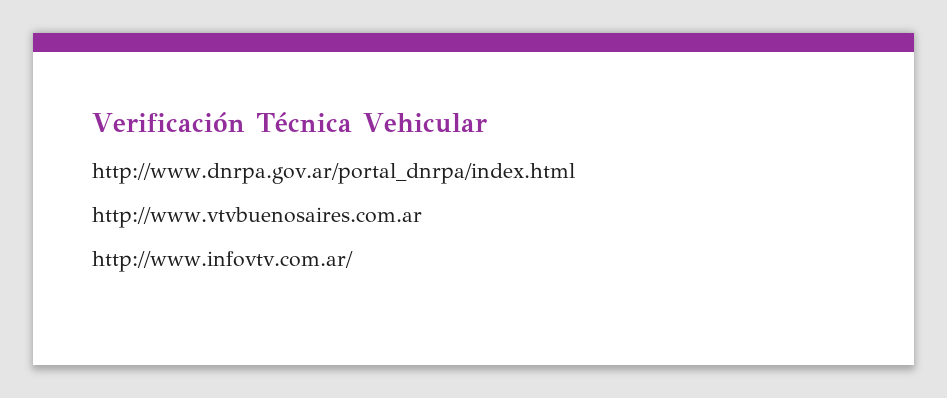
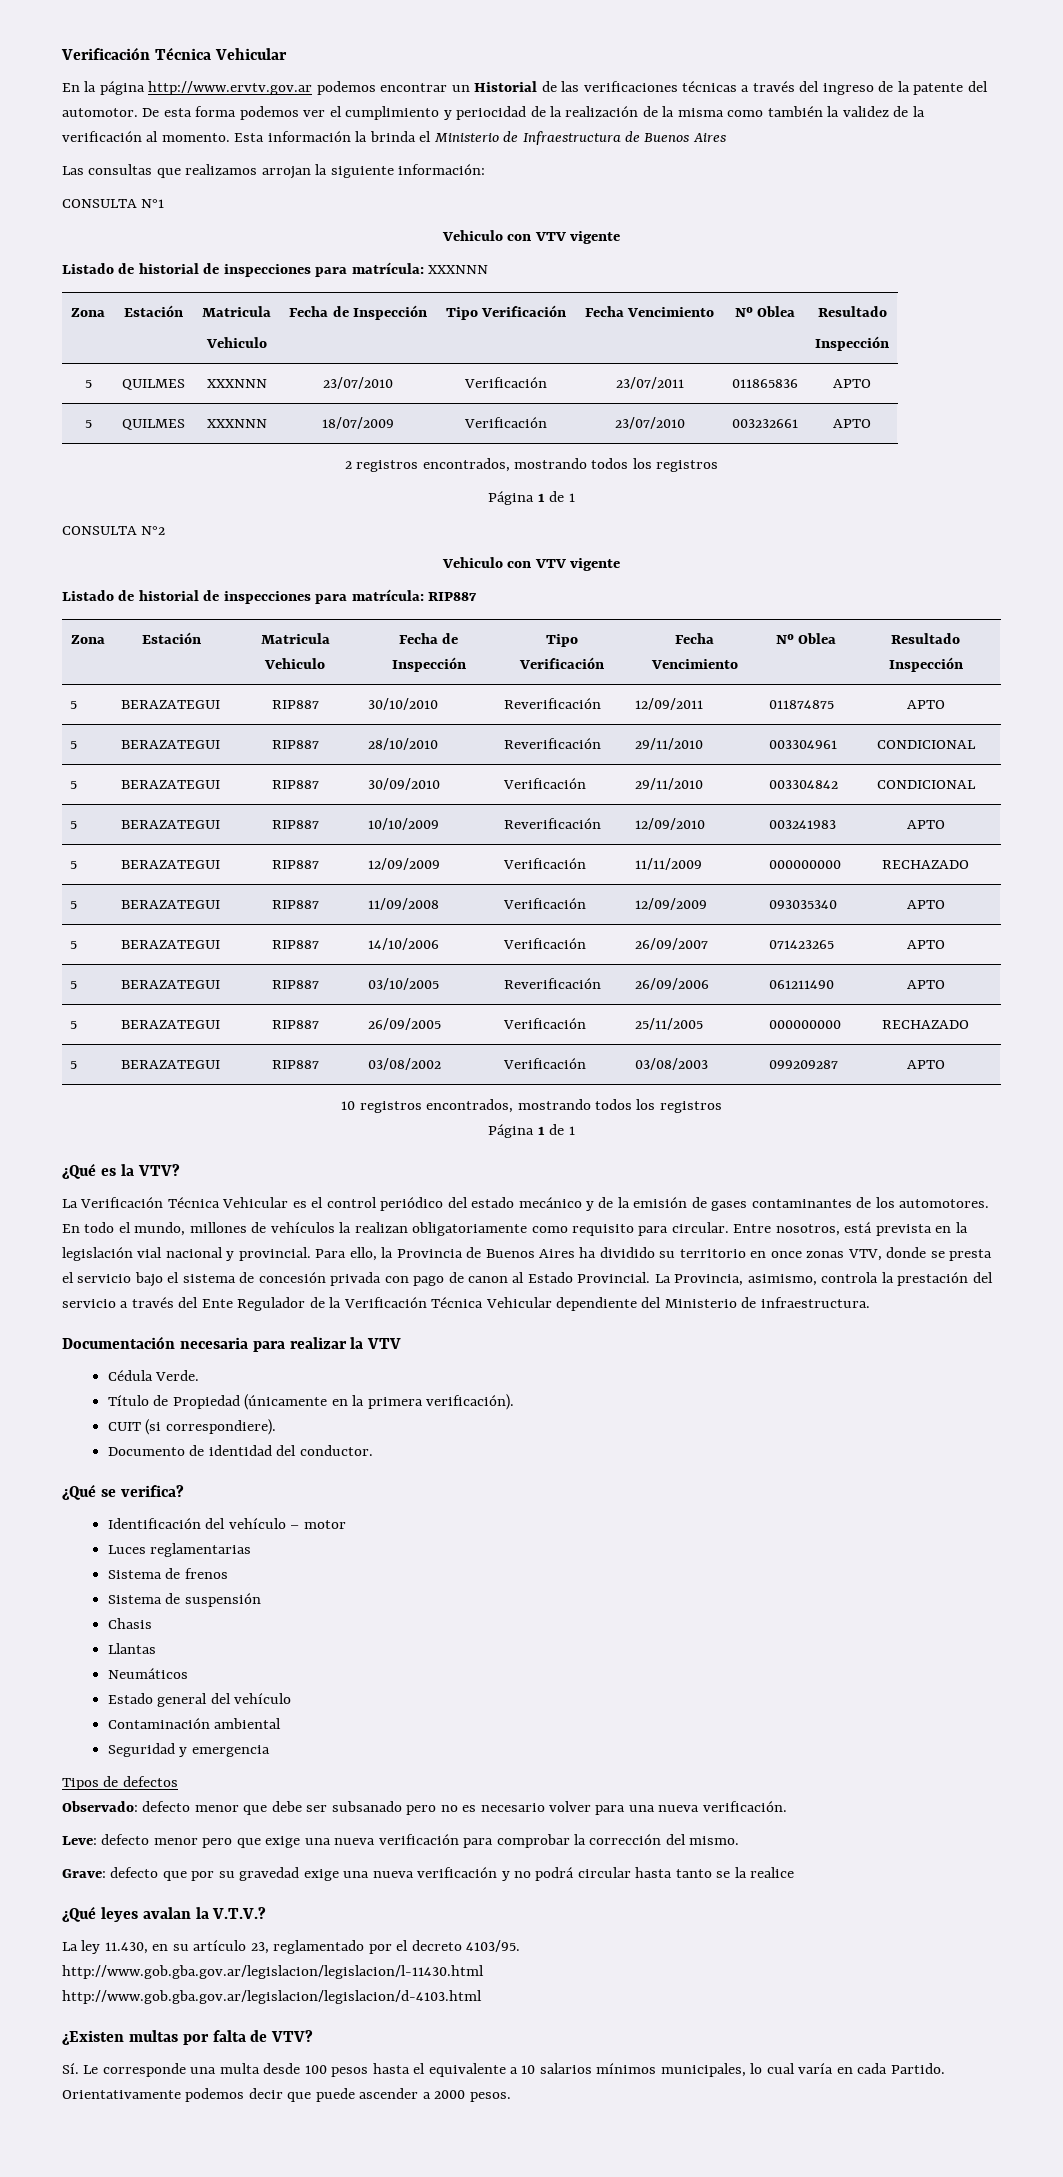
- http://www.dnrpa.gov.ar/portal_dnrpa/index.html
- http://www.vtvbuenosaires.com.ar
- http://www.infovtv.com.ar/
+ En la página http://www.ervtv.gov.ar podemos encontrar un Historial de las verificaciones técnicas a través del ingreso de la patente del automotor. De esta forma podemos ver el cumplimiento y periocidad de la realización de la misma como también la validez de la verificación al momento. Esta información la brinda el Ministerio de Infraestructura de Buenos Aires
+ Las consultas que realizamos arrojan la siguiente información:
+ CONSULTA N°1
+ Vehiculo con VTV vigente
+ Listado de historial de inspecciones para matrícula: XXXNNN
+ Zona | Estación | Matricula
+ Vehiculo | Fecha de Inspección | Tipo Verificación | Fecha Vencimiento | Nº Oblea | Resultado
+ Inspección
+ 5 | QUILMES | XXXNNN | 23/07/2010 | Verificación | 23/07/2011 | 011865836 | APTO
+ 5 | QUILMES | XXXNNN | 18/07/2009 | Verificación | 23/07/2010 | 003232661 | APTO
+ 2 registros encontrados, mostrando todos los registros
+ Página 1 de 1
+ CONSULTA N°2
+ Vehiculo con VTV vigente
+ Listado de historial de inspecciones para matrícula: RIP887
+ Zona | Estación | Matricula Vehiculo | Fecha de Inspección | Tipo Verificación | Fecha Vencimiento | Nº Oblea | Resultado Inspección
+ 5 | BERAZATEGUI | RIP887 | 30/10/2010 | Reverificación | 12/09/2011 | 011874875 | APTO
+ 5 | BERAZATEGUI | RIP887 | 28/10/2010 | Reverificación | 29/11/2010 | 003304961 | CONDICIONAL
+ 5 | BERAZATEGUI | RIP887 | 30/09/2010 | Verificación | 29/11/2010 | 003304842 | CONDICIONAL
+ 5 | BERAZATEGUI | RIP887 | 10/10/2009 | Reverificación | 12/09/2010 | 003241983 | APTO
+ 5 | BERAZATEGUI | RIP887 | 12/09/2009 | Verificación | 11/11/2009 | 000000000 | RECHAZADO
+ 5 | BERAZATEGUI | RIP887 | 11/09/2008 | Verificación | 12/09/2009 | 093035340 | APTO
+ 5 | BERAZATEGUI | RIP887 | 14/10/2006 | Verificación | 26/09/2007 | 071423265 | APTO
+ 5 | BERAZATEGUI | RIP887 | 03/10/2005 | Reverificación | 26/09/2006 | 061211490 | APTO
+ 5 | BERAZATEGUI | RIP887 | 26/09/2005 | Verificación | 25/11/2005 | 000000000 | RECHAZADO
+ 5 | BERAZATEGUI | RIP887 | 03/08/2002 | Verificación | 03/08/2003 | 099209287 | APTO
+ 10 registros encontrados, mostrando todos los registros
+ Página 1 de 1
+ ¿Qué es la VTV?
+ La Verificación Técnica Vehicular es el control periódico del estado mecánico y de la emisión de gases contaminantes de los automotores. En todo el mundo, millones de vehículos la realizan obligatoriamente como requisito para circular. Entre nosotros, está prevista en la legislación vial nacional y provincial. Para ello, la Provincia de Buenos Aires ha dividido su territorio en once zonas VTV, donde se presta el servicio bajo el sistema de concesión privada con pago de canon al Estado Provincial. La Provincia, asimismo, controla la prestación del servicio a través del Ente Regulador de la Verificación Técnica Vehicular dependiente del Ministerio de infraestructura.
+ Documentación necesaria para realizar la VTV
+ Cédula Verde.
+ Título de Propiedad (únicamente en la primera verificación).
+ CUIT (si correspondiere).
+ Documento de identidad del conductor.
+ ¿Qué se verifica?
+ Identificación del vehículo – motor
+ Luces reglamentarias
+ Sistema de frenos
+ Sistema de suspensión
+ Chasis
+ Llantas
+ Neumáticos
+ Estado general del vehículo
+ Contaminación ambiental
+ Seguridad y emergencia
+ Tipos de defectos
+ Observado: defecto menor que debe ser subsanado pero no es necesario volver para una nueva verificación.
+ Leve: defecto menor pero que exige una nueva verificación para comprobar la corrección del mismo.
+ Grave: defecto que por su gravedad exige una nueva verificación y no podrá circular hasta tanto se la realice
+ ¿Qué leyes avalan la V.T.V.?
+ La ley 11.430, en su artículo 23, reglamentado por el decreto 4103/95.
+ http://www.gob.gba.gov.ar/legislacion/legislacion/l-11430.html
+ http://www.gob.gba.gov.ar/legislacion/legislacion/d-4103.html
+ ¿Existen multas por falta de VTV?
+ Sí. Le corresponde una multa desde 100 pesos hasta el equivalente a 10 salarios mínimos municipales, lo cual varía en cada Partido. Orientativamente podemos decir que puede ascender a 2000 pesos.

